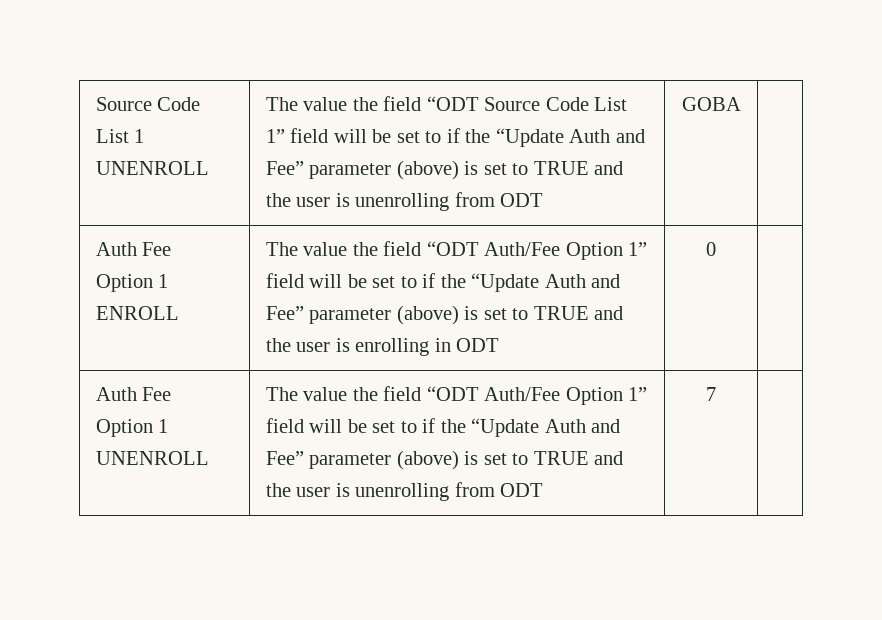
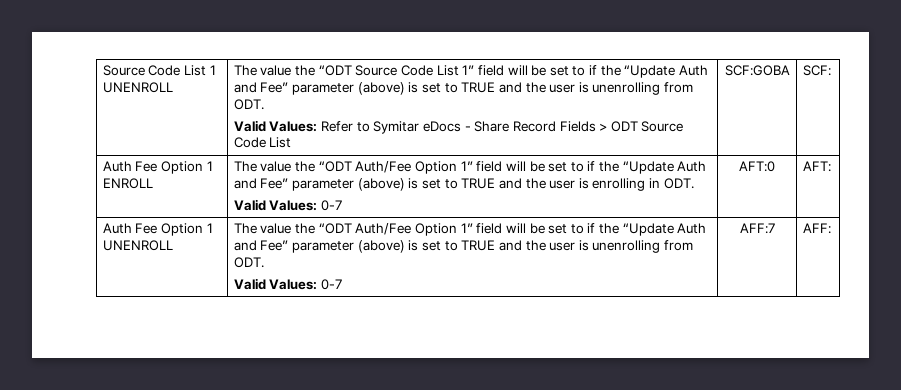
- The value the field “ODT Source Code List 1” field will be set to if the “Update Auth and Fee” parameter (above) is set to TRUE and the user is unenrolling from ODT | GOBA
+ The value the “ODT Source Code List 1” field will be set to if the “Update Auth and Fee” parameter (above) is set to TRUE and the user is unenrolling from ODT.
+ Valid Values: Refer to Symitar eDocs - Share Record Fields > ODT Source Code List | SCF:GOBA | SCF:
- The value the field “ODT Auth/Fee Option 1” field will be set to if the “Update Auth and Fee” parameter (above) is set to TRUE and the user is enrolling in ODT | 0
+ The value the “ODT Auth/Fee Option 1” field will be set to if the “Update Auth and Fee” parameter (above) is set to TRUE and the user is enrolling in ODT.
+ Valid Values: 0-7 | AFT:0 | AFT:
- The value the field “ODT Auth/Fee Option 1” field will be set to if the “Update Auth and Fee” parameter (above) is set to TRUE and the user is unenrolling from ODT | 7
+ The value the “ODT Auth/Fee Option 1” field will be set to if the “Update Auth and Fee” parameter (above) is set to TRUE and the user is unenrolling from ODT.
+ Valid Values: 0-7 | AFF:7 | AFF:

